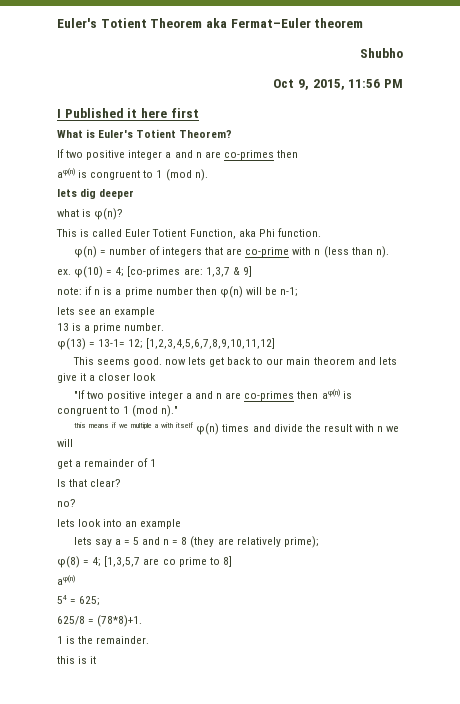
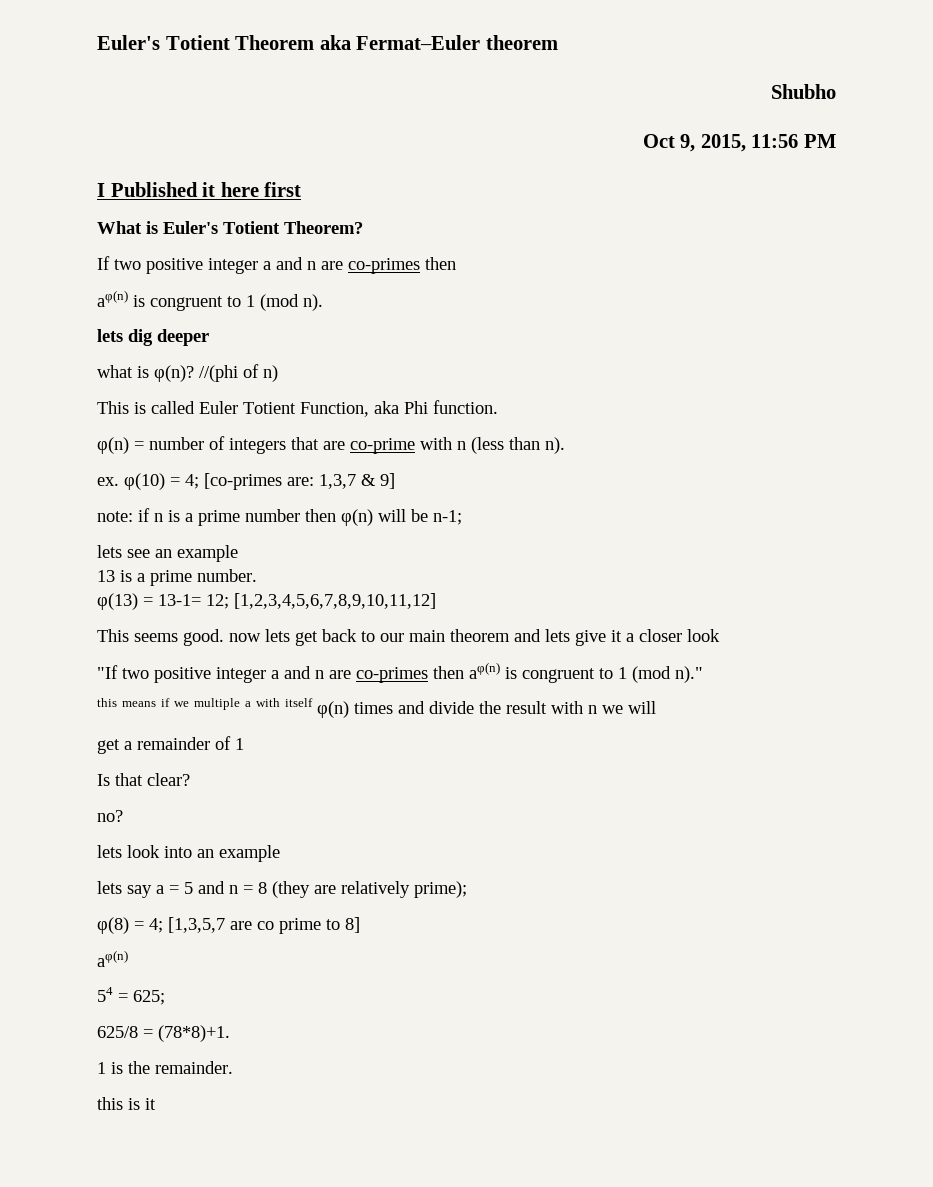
+ //(phi of n)

